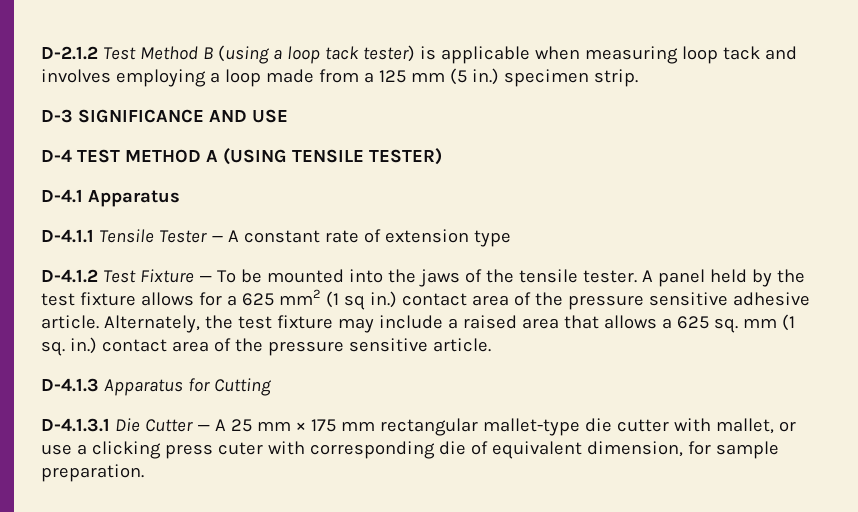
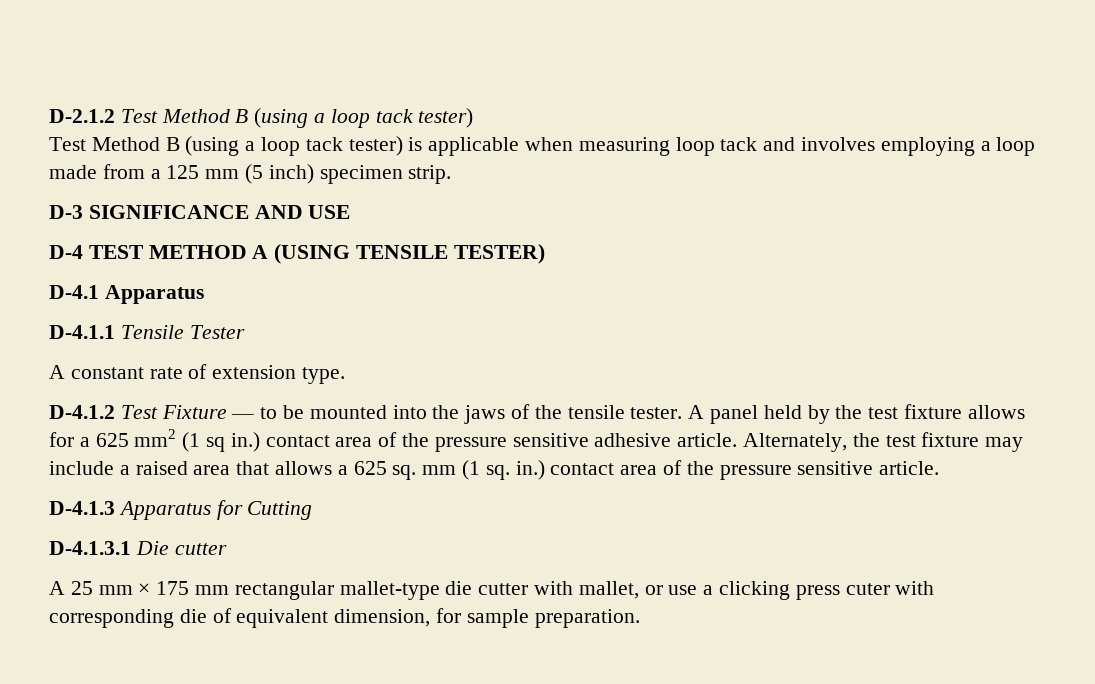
- D-2.1.2 Test Method B (using a loop tack tester) is applicable when measuring loop tack and involves employing a loop made from a 125 mm (5 in.) specimen strip.
+ D-2.1.2 Test Method B (using a loop tack tester)
+ Test Method B (using a loop tack tester) is applicable when measuring loop tack and involves employing a loop made from a 125 mm (5 inch) specimen strip.
- D-4.1.1 Tensile Tester — A constant rate of extension type
+ D-4.1.1 Tensile Tester
+ A constant rate of extension type.
- D-4.1.2 Test Fixture — To be mounted into the jaws of the tensile tester.
+ D-4.1.2 Test Fixture — to be mounted into the jaws of the tensile tester.
- D-4.1.3.1 Die Cutter — A 25 mm × 175 mm rectangular mallet-type die cutter with mallet, or use a clicking press cuter with corresponding die of equivalent dimension, for sample preparation.
+ D-4.1.3.1 Die cutter
+ A 25 mm × 175 mm rectangular mallet-type die cutter with mallet, or use a clicking press cuter with corresponding die of equivalent dimension, for sample preparation.

